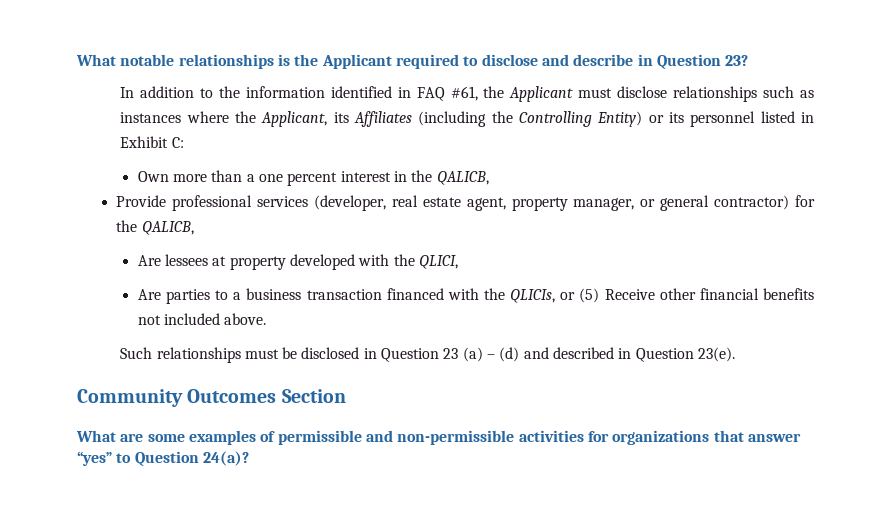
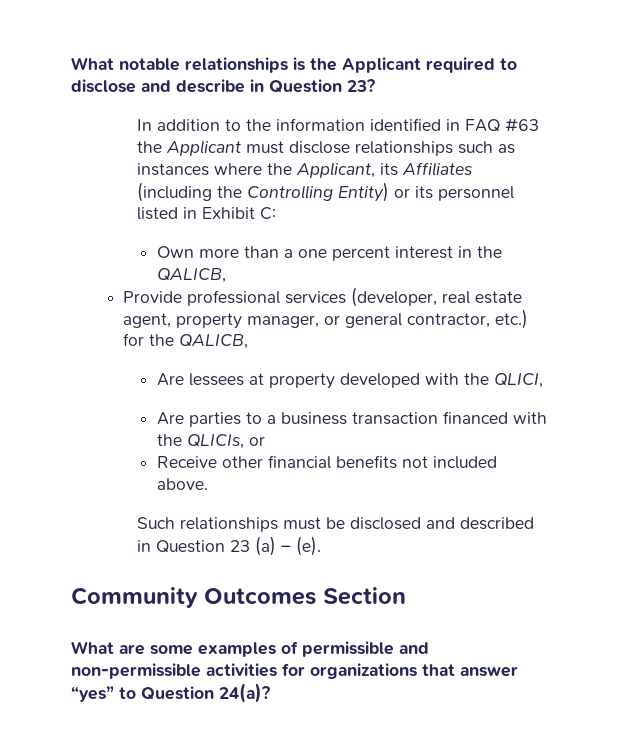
- In addition to the information identified in FAQ #61, the Applicant must disclose relationships such as instances where the Applicant, its Affiliates (including the Controlling Entity) or its personnel listed in Exhibit C:
+ In addition to the information identified in FAQ #63 the Applicant must disclose relationships such as instances where the Applicant, its Affiliates (including the Controlling Entity) or its personnel listed in Exhibit C:
- Provide professional services (developer, real estate agent, property manager, or general contractor) for the QALICB,
+ Provide professional services (developer, real estate agent, property manager, or general contractor, etc.) for the QALICB,
- Are parties to a business transaction financed with the QLICIs, or (5) Receive other financial benefits not included above.
+ Are parties to a business transaction financed with the QLICIs, or
+ Receive other financial benefits not included above.
- Such relationships must be disclosed in Question 23 (a) – (d) and described in Question 23(e).
+ Such relationships must be disclosed and described in Question 23 (a) – (e).

